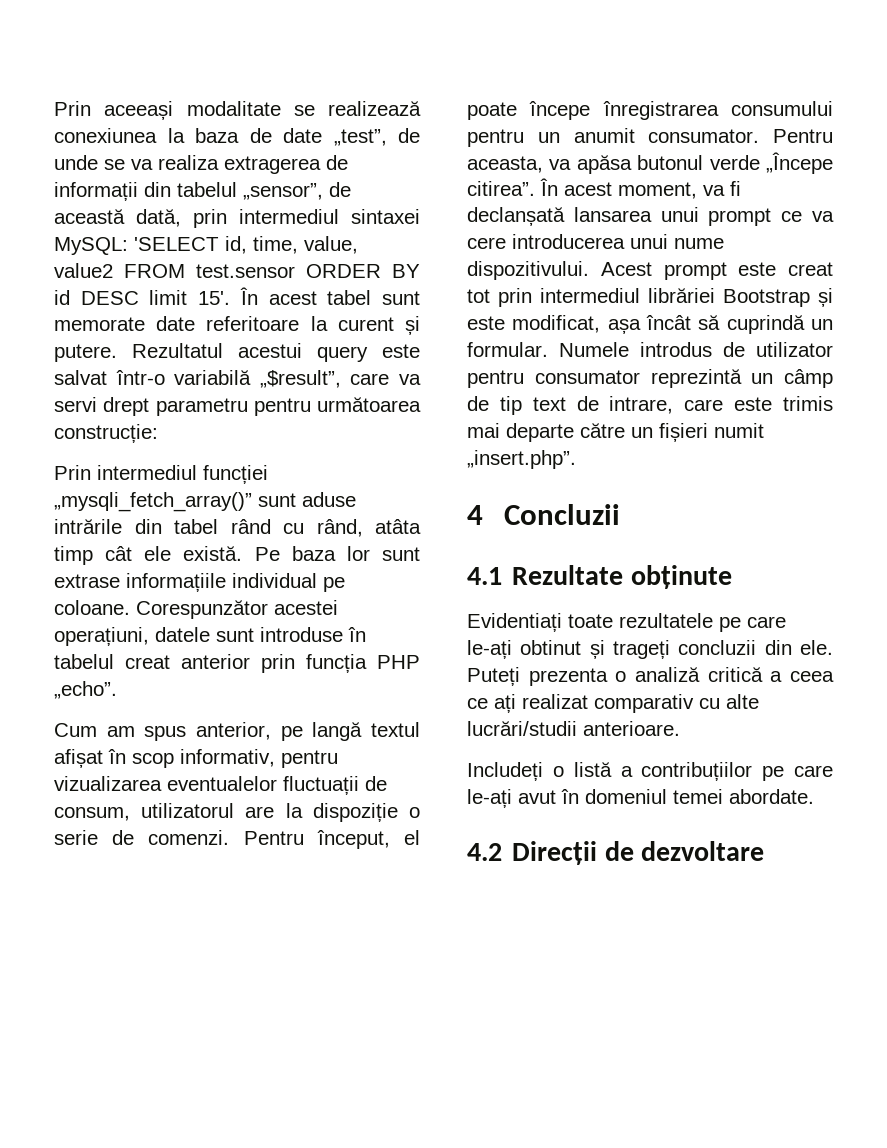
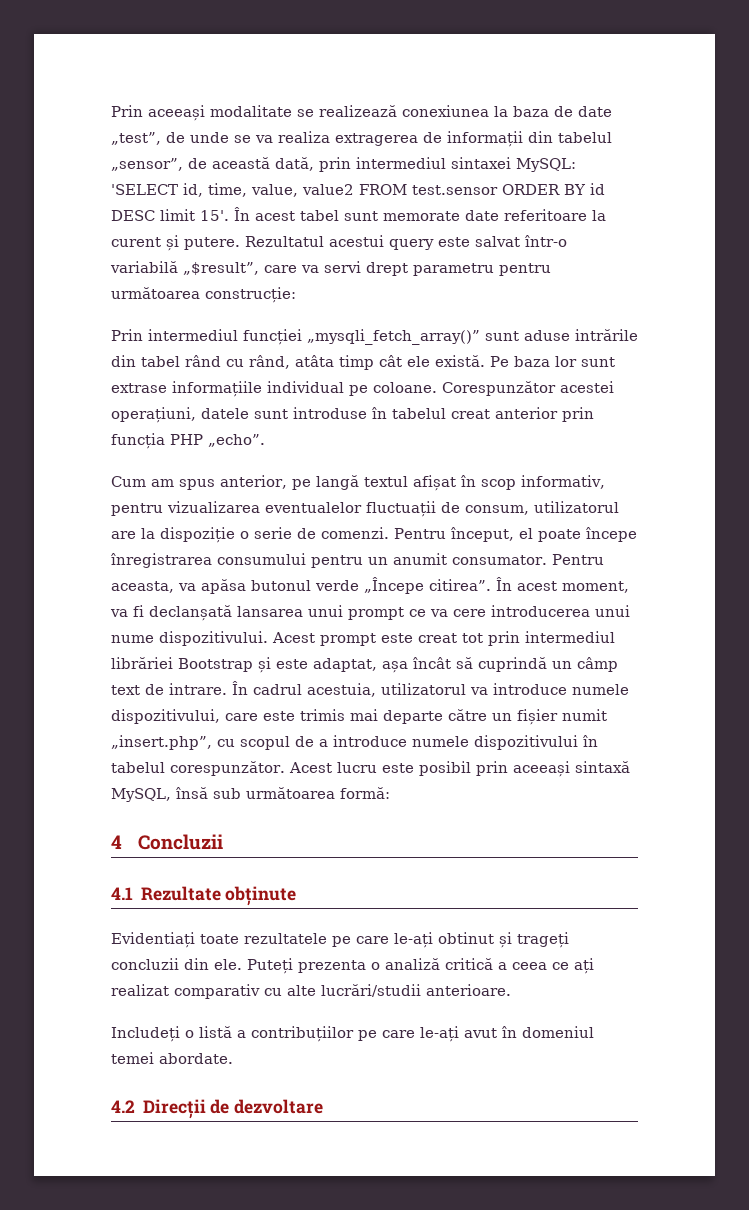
- Acest prompt este creat tot prin intermediul librăriei Bootstrap și este modificat, așa încât să cuprindă un formular. Numele introdus de utilizator pentru consumator reprezintă un câmp de tip text de intrare, care este trimis mai departe către un fișieri numit „insert.php”.
+ Acest prompt este creat tot prin intermediul librăriei Bootstrap și este adaptat, așa încât să cuprindă un câmp text de intrare. În cadrul acestuia, utilizatorul va introduce numele dispozitivului, care este trimis mai departe către un fișier numit „insert.php”, cu scopul de a introduce numele dispozitivului în tabelul corespunzător. Acest lucru este posibil prin aceeași sintaxă MySQL, însă sub următoarea formă:

